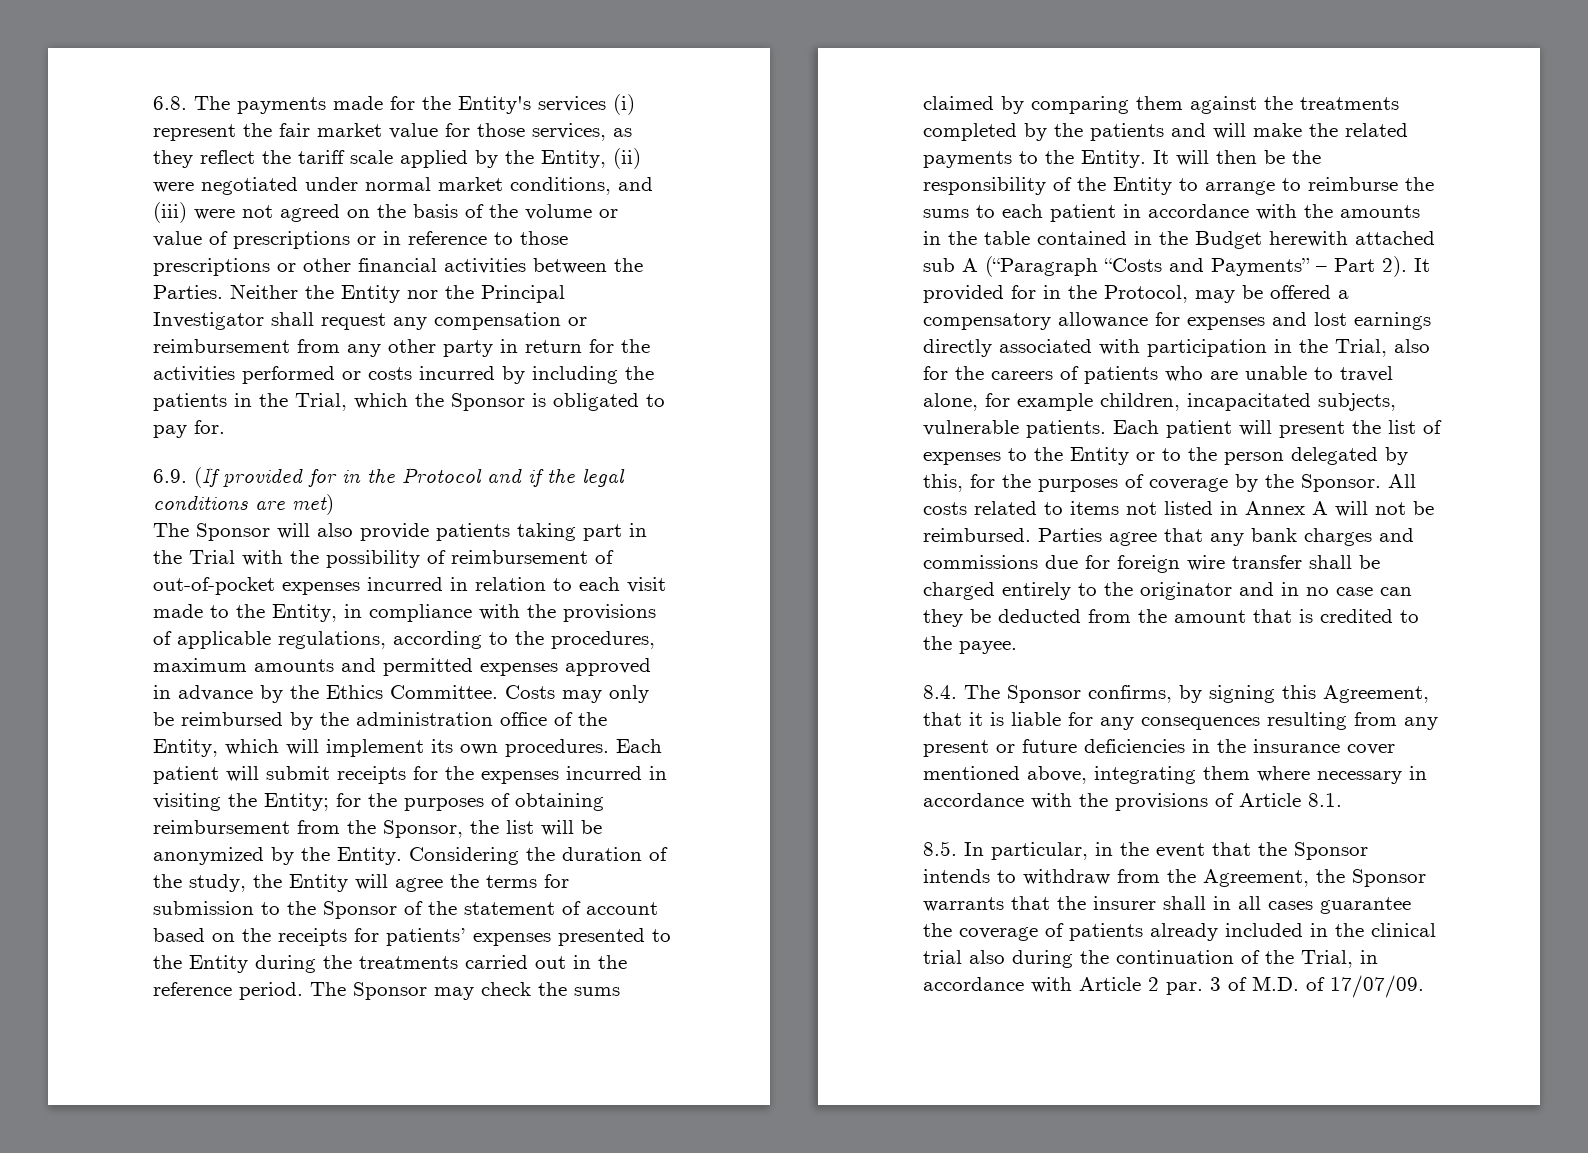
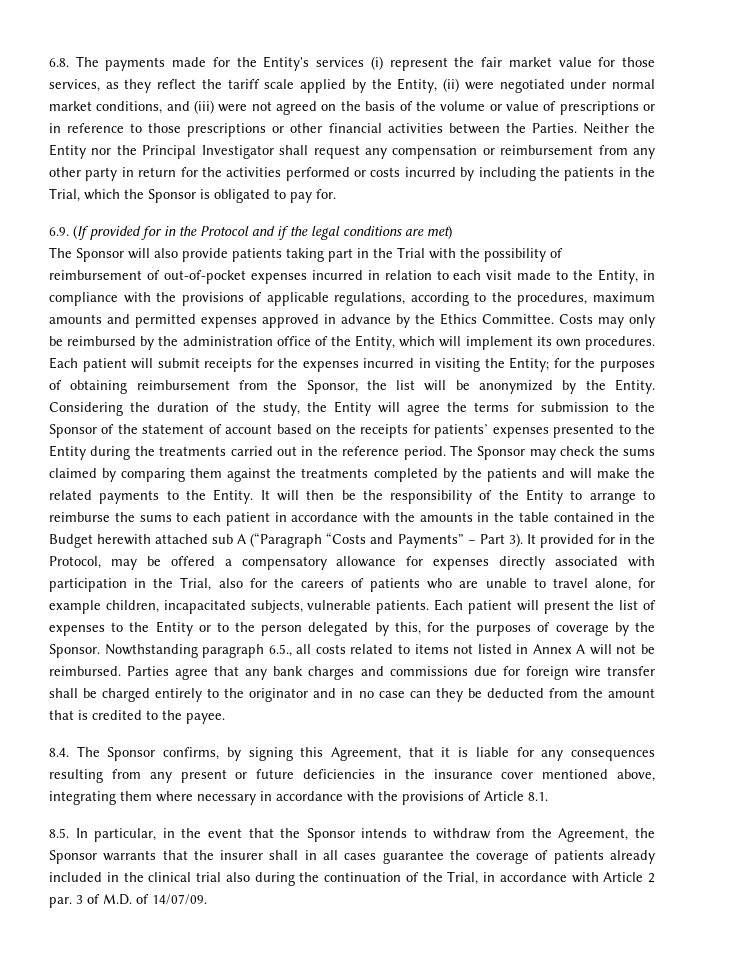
- It will then be the responsibility of the Entity to arrange to reimburse the sums to each patient in accordance with the amounts in the table contained in the Budget herewith attached sub A (“Paragraph “Costs and Payments” – Part 2).
+ It will then be the responsibility of the Entity to arrange to reimburse the sums to each patient in accordance with the amounts in the table contained in the Budget herewith attached sub A (“Paragraph “Costs and Payments” – Part 3).
- It provided for in the Protocol, may be offered a compensatory allowance for expenses and lost earnings directly associated with participation in the Trial, also for the careers of patients who are unable to travel alone, for example children, incapacitated subjects, vulnerable patients.
+ It provided for in the Protocol, may be offered a compensatory allowance for expenses directly associated with participation in the Trial, also for the careers of patients who are unable to travel alone, for example children, incapacitated subjects, vulnerable patients.
- All costs related to items not listed in Annex A will not be reimbursed.
+ Nowthstanding paragraph 6.5., all costs related to items not listed in Annex A will not be reimbursed.
- 3 of M.D. of 17/07/09.
+ 3 of M.D. of 14/07/09.

